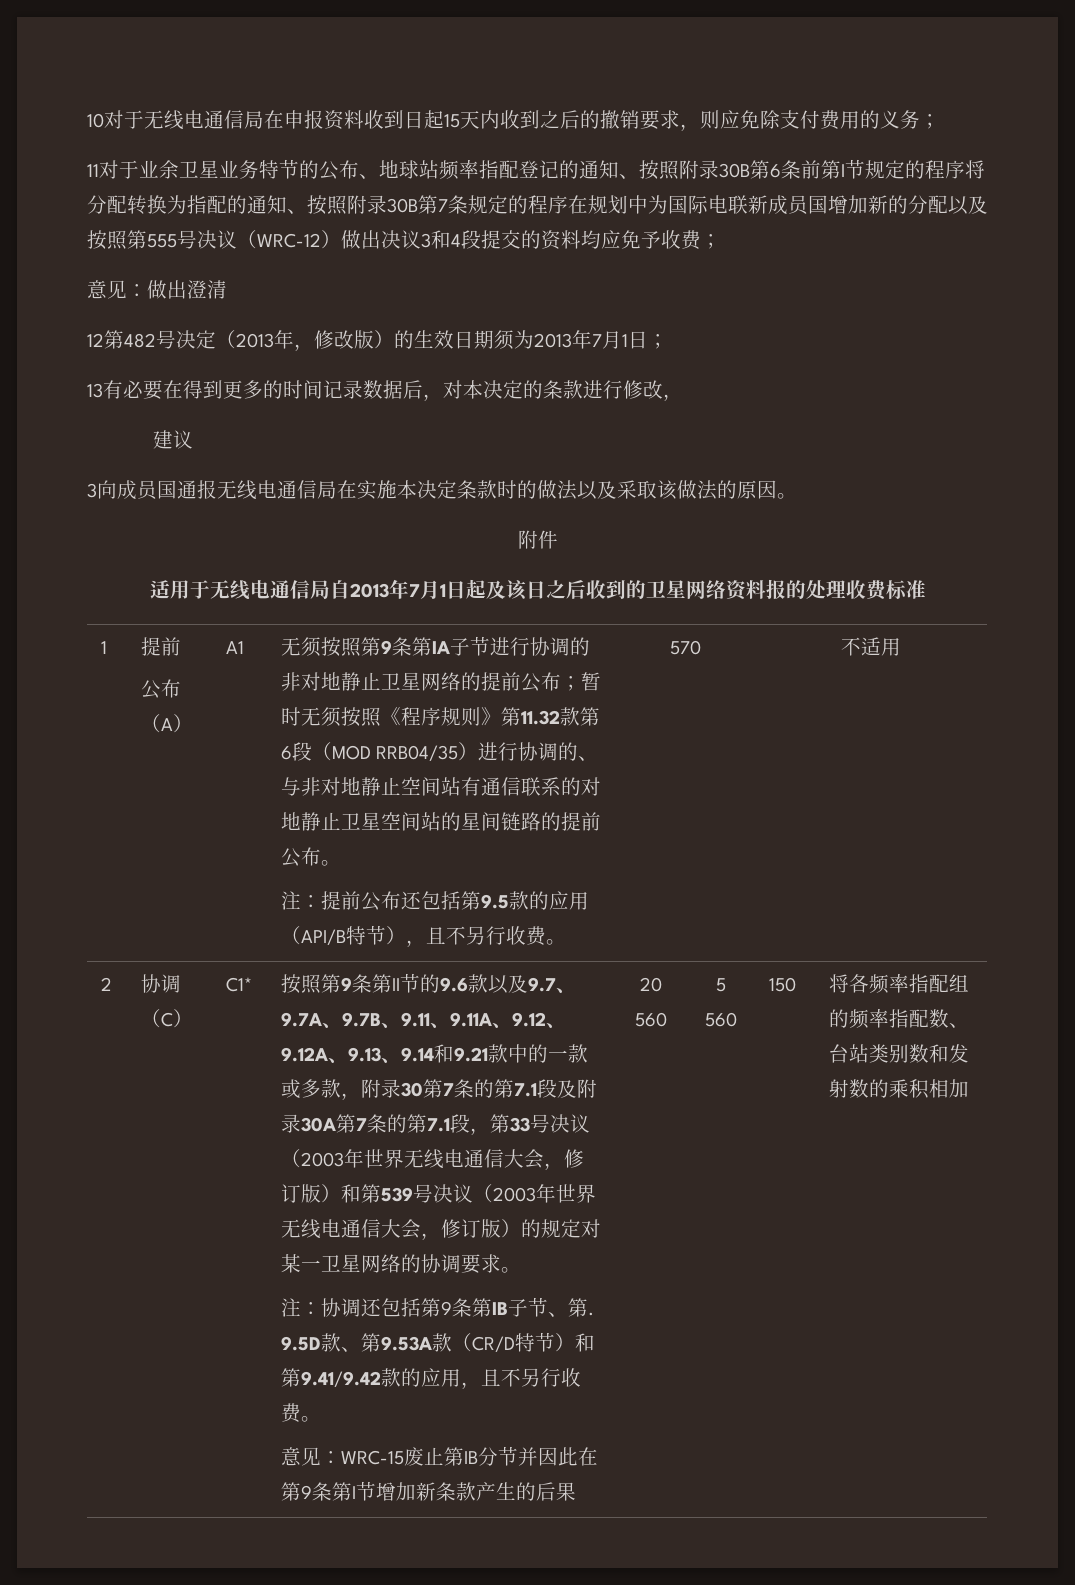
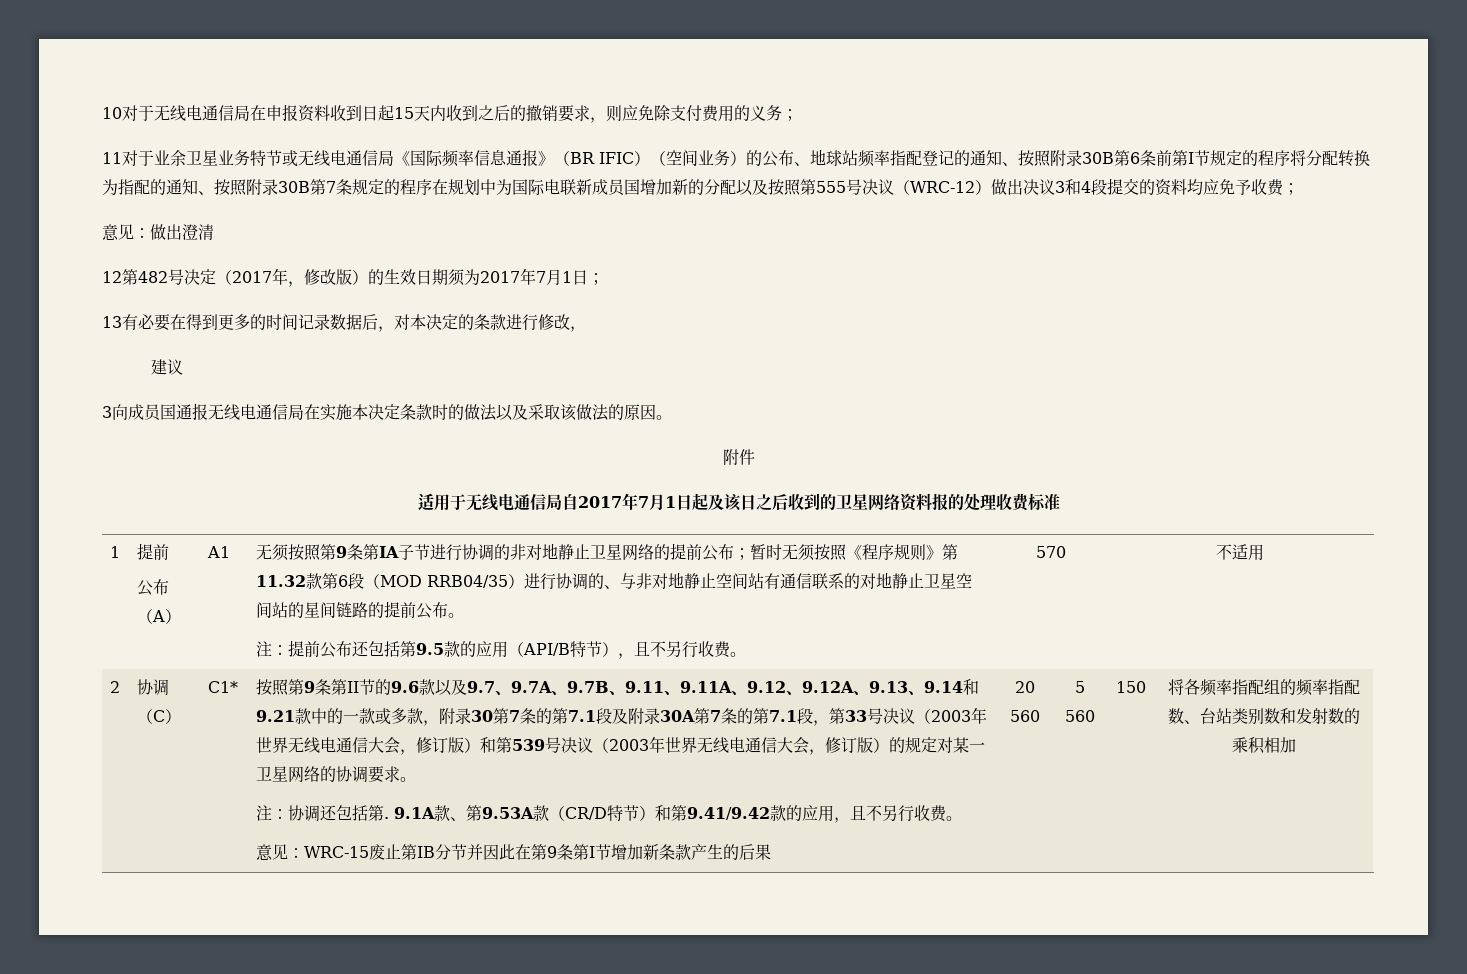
- 11对于业余卫星业务特节的公布、地球站频率指配登记的通知、按照附录30B第6条前第I节规定的程序将分配转换为指配的通知、按照附录30B第7条规定的程序在规划中为国际电联新成员国增加新的分配以及按照第555号决议（WRC-12）做出决议3和4段提交的资料均应免予收费；
+ 11对于业余卫星业务特节或无线电通信局《国际频率信息通报》（BR IFIC）（空间业务）的公布、地球站频率指配登记的通知、按照附录30B第6条前第I节规定的程序将分配转换为指配的通知、按照附录30B第7条规定的程序在规划中为国际电联新成员国增加新的分配以及按照第555号决议（WRC-12）做出决议3和4段提交的资料均应免予收费；
- 12第482号决定（2013年，修改版）的生效日期须为2013年7月1日；
+ 12第482号决定（2017年，修改版）的生效日期须为2017年7月1日；
- 适用于无线电通信局自2013年7月1日起及该日之后收到的卫星网络资料报的处理收费标准
+ 适用于无线电通信局自2017年7月1日起及该日之后收到的卫星网络资料报的处理收费标准
- 注：协调还包括第9条第IB子节、第. 9.5D款、第9.53A款（CR/D特节）和第9.41/9.42款的应用，且不另行收费。
+ 注：协调还包括第. 9.1A款、第9.53A款（CR/D特节）和第9.41/9.42款的应用，且不另行收费。

